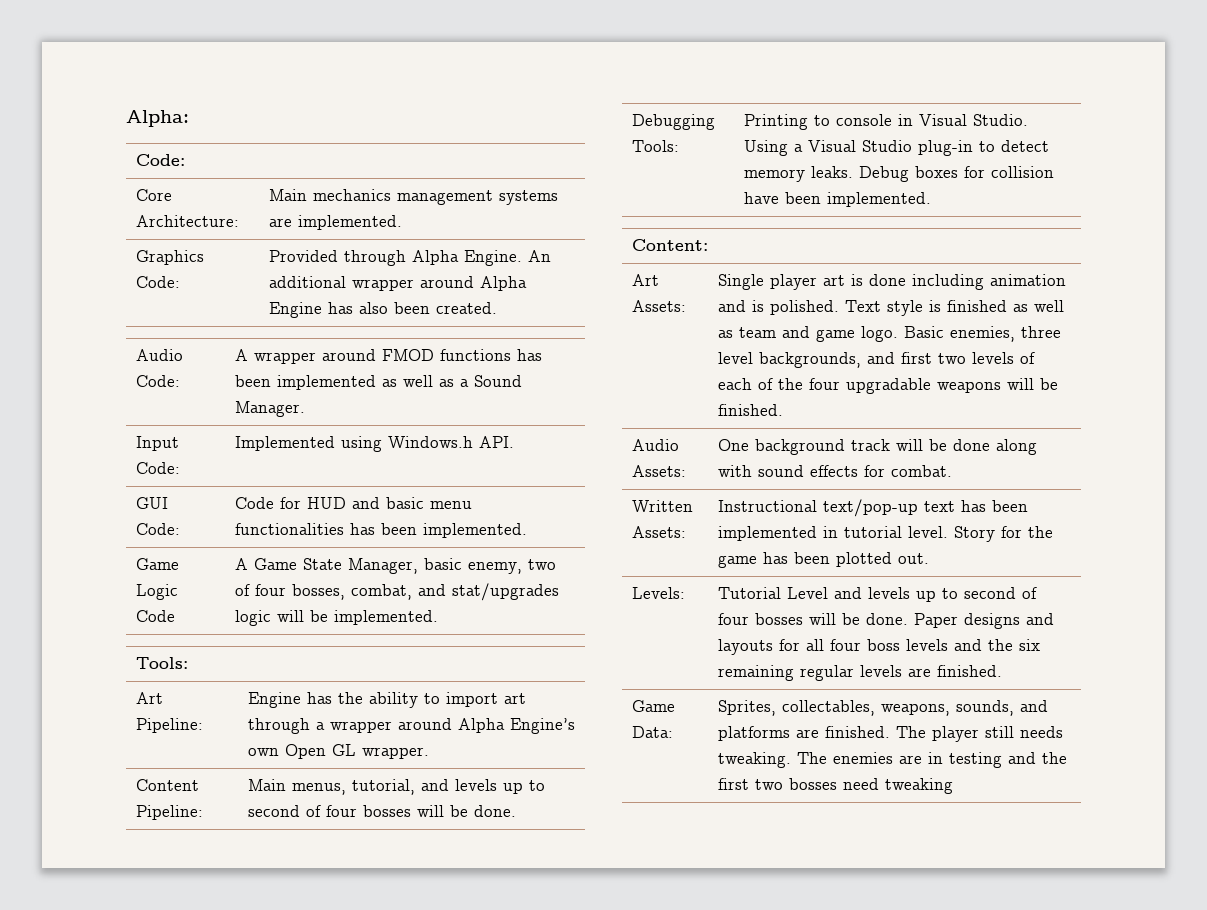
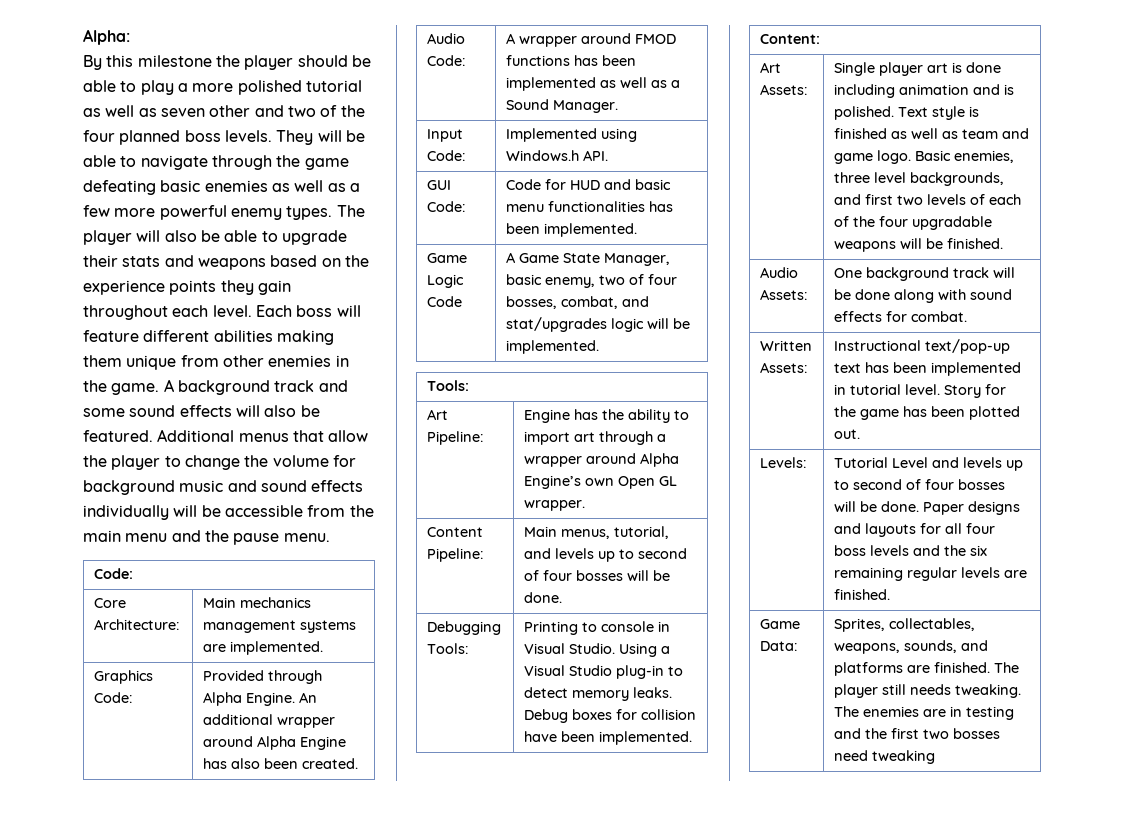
+ By this milestone the player should be able to play a more polished tutorial as well as seven other and two of the four planned boss levels. They will be able to navigate through the game defeating basic enemies as well as a few more powerful enemy types. The player will also be able to upgrade their stats and weapons based on the experience points they gain throughout each level. Each boss will feature different abilities making them unique from other enemies in the game. A background track and some sound effects will also be featured. Additional menus that allow the player to change the volume for background music and sound effects individually will be accessible from the main menu and the pause menu.

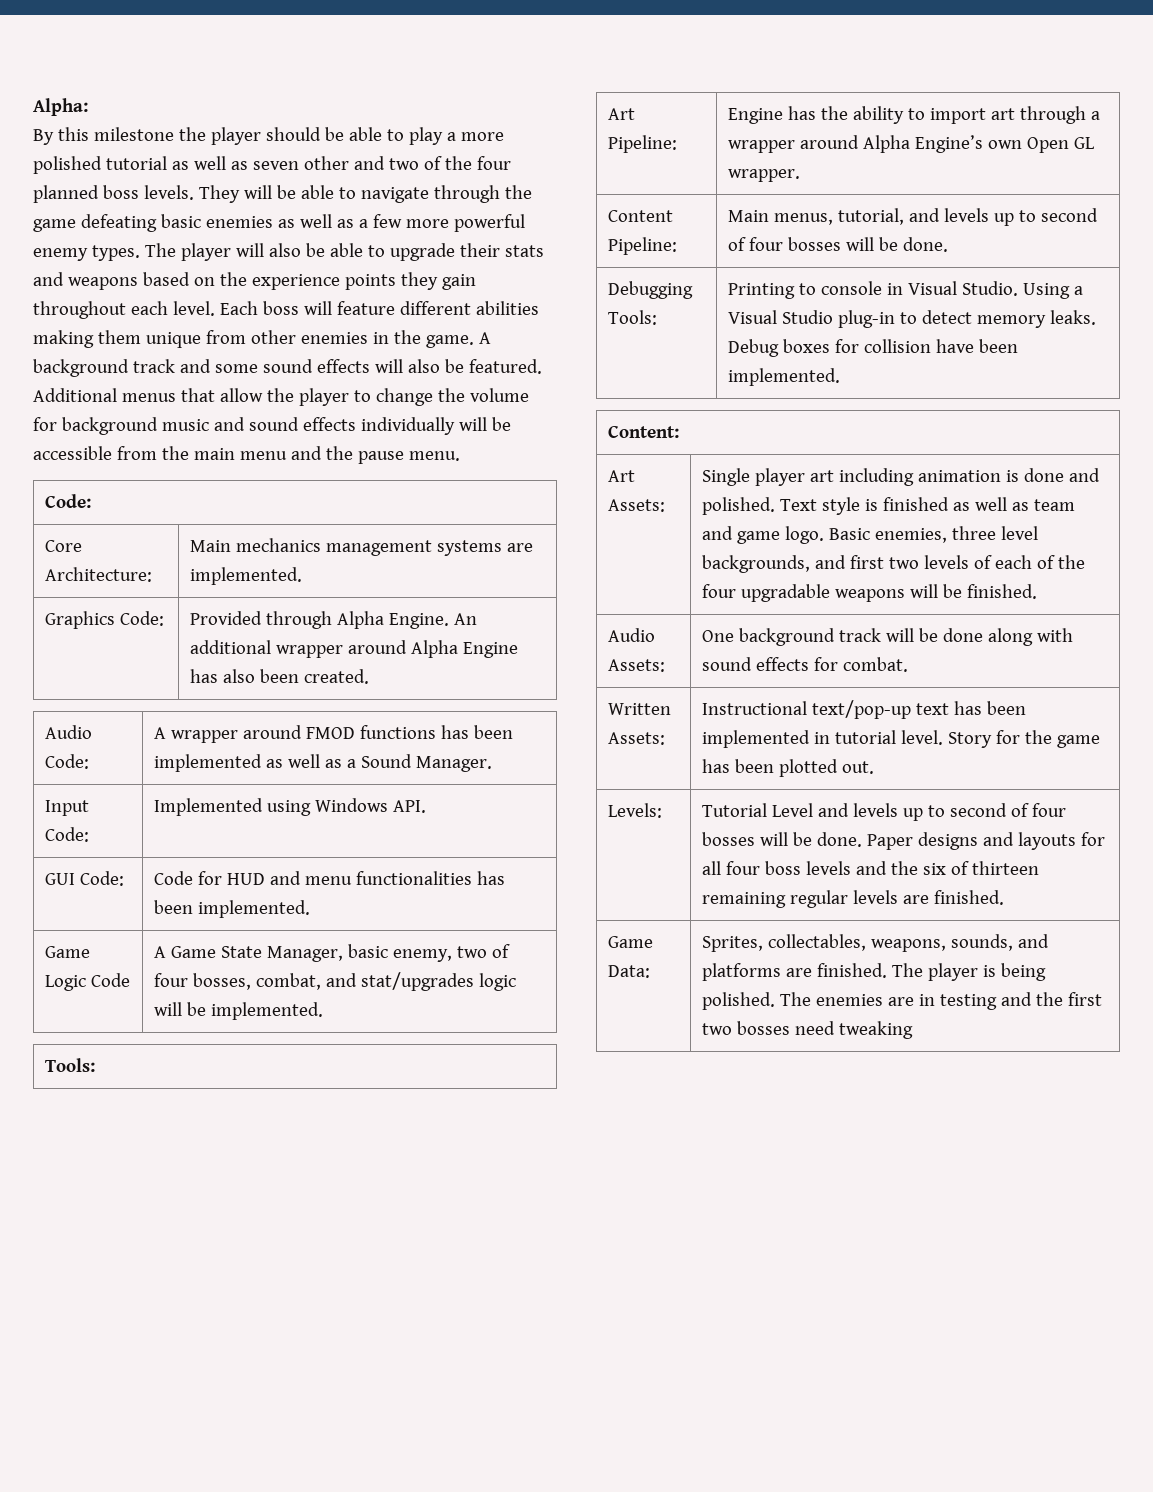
- Input Code: | Implemented using Windows.h API.
+ Input Code: | Implemented using Windows API.
- GUI Code: | Code for HUD and basic menu functionalities has been implemented.
+ GUI Code: | Code for HUD and menu functionalities has been implemented.
- Single player art is done including animation and is polished.
+ Single player art including animation is done and polished.
- Levels: | Tutorial Level and levels up to second of four bosses will be done. Paper designs and layouts for all four boss levels and the six remaining regular levels are finished.
+ Levels: | Tutorial Level and levels up to second of four bosses will be done. Paper designs and layouts for all four boss levels and the six of thirteen remaining regular levels are finished.
- Game Data: | Sprites, collectables, weapons, sounds, and platforms are finished. The player still needs tweaking. The enemies are in testing and the first two bosses need tweaking
+ Game Data: | Sprites, collectables, weapons, sounds, and platforms are finished. The player is being polished. The enemies are in testing and the first two bosses need tweaking

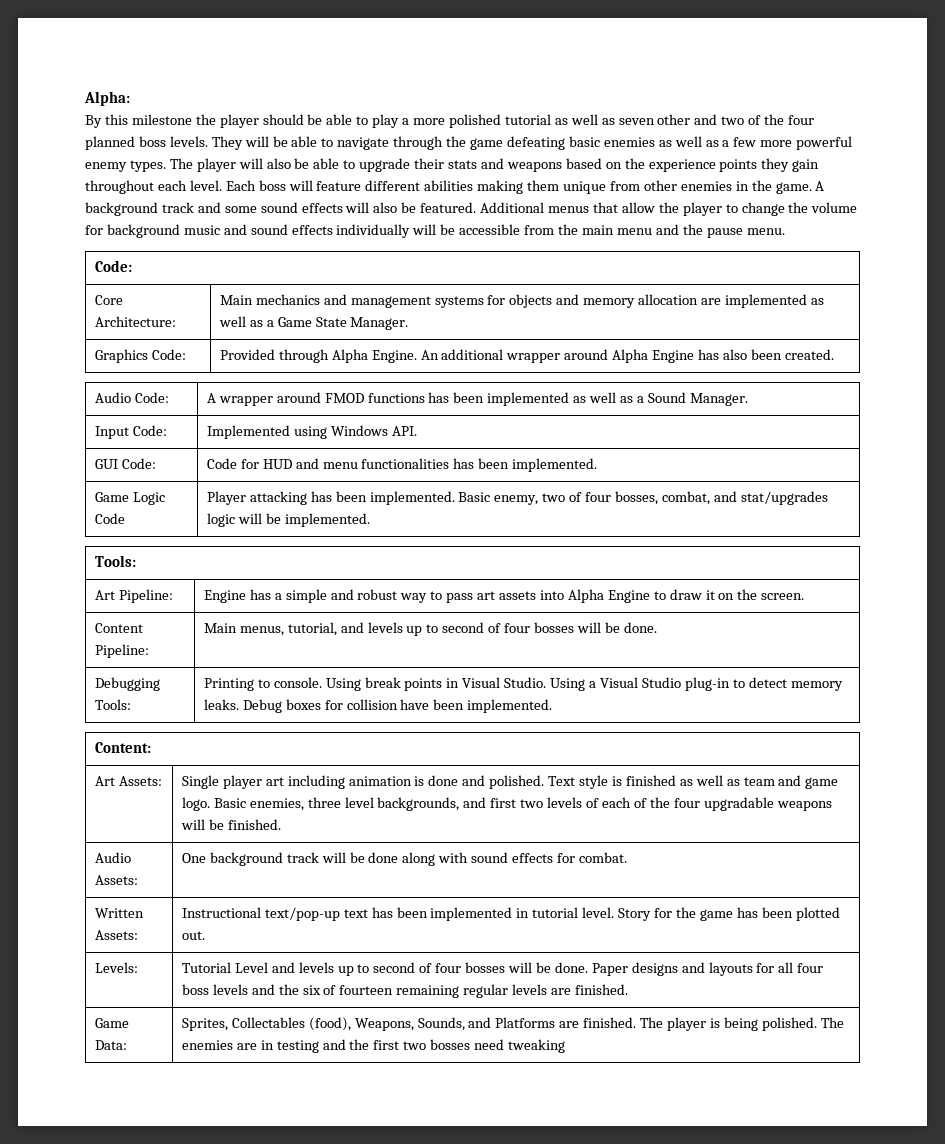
- Core Architecture: | Main mechanics management systems are implemented.
+ Core Architecture: | Main mechanics and management systems for objects and memory allocation are implemented as well as a Game State Manager.
- Game Logic Code | A Game State Manager, basic enemy, two of four bosses, combat, and stat/upgrades logic will be implemented.
+ Game Logic Code | Player attacking has been implemented. Basic enemy, two of four bosses, combat, and stat/upgrades logic will be implemented.
- Art Pipeline: | Engine has the ability to import art through a wrapper around Alpha Engine’s own Open GL wrapper.
+ Art Pipeline: | Engine has a simple and robust way to pass art assets into Alpha Engine to draw it on the screen.
- Debugging Tools: | Printing to console in Visual Studio. Using a Visual Studio plug-in to detect memory leaks. Debug boxes for collision have been implemented.
+ Debugging Tools: | Printing to console. Using break points in Visual Studio. Using a Visual Studio plug-in to detect memory leaks. Debug boxes for collision have been implemented.
- Levels: | Tutorial Level and levels up to second of four bosses will be done. Paper designs and layouts for all four boss levels and the six of thirteen remaining regular levels are finished.
+ Levels: | Tutorial Level and levels up to second of four bosses will be done. Paper designs and layouts for all four boss levels and the six of fourteen remaining regular levels are finished.
- Game Data: | Sprites, collectables, weapons, sounds, and platforms are finished. The player is being polished. The enemies are in testing and the first two bosses need tweaking
+ Game Data: | Sprites, Collectables (food), Weapons, Sounds, and Platforms are finished. The player is being polished. The enemies are in testing and the first two bosses need tweaking

